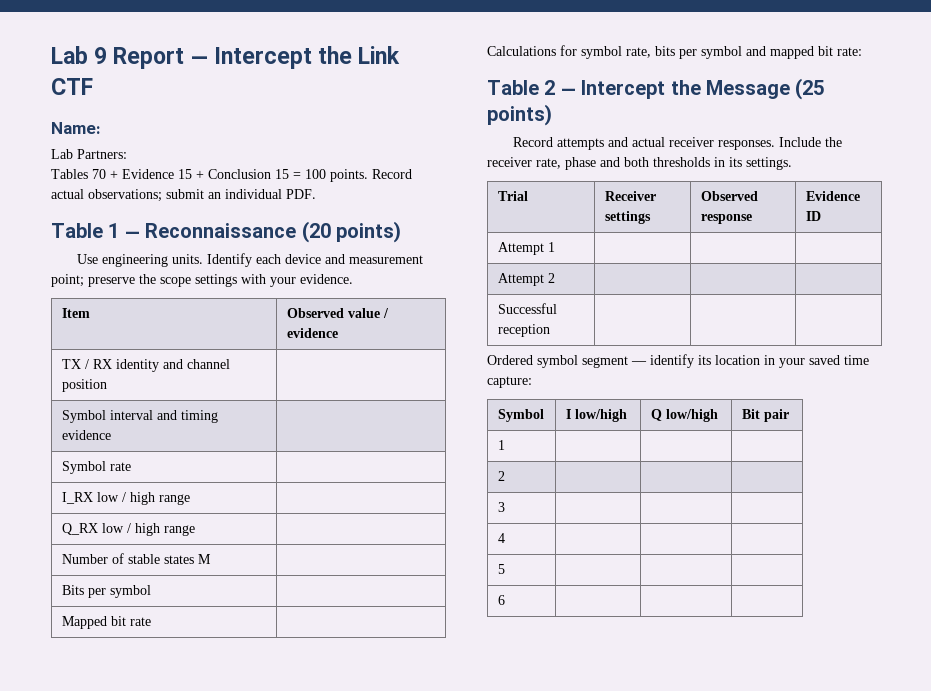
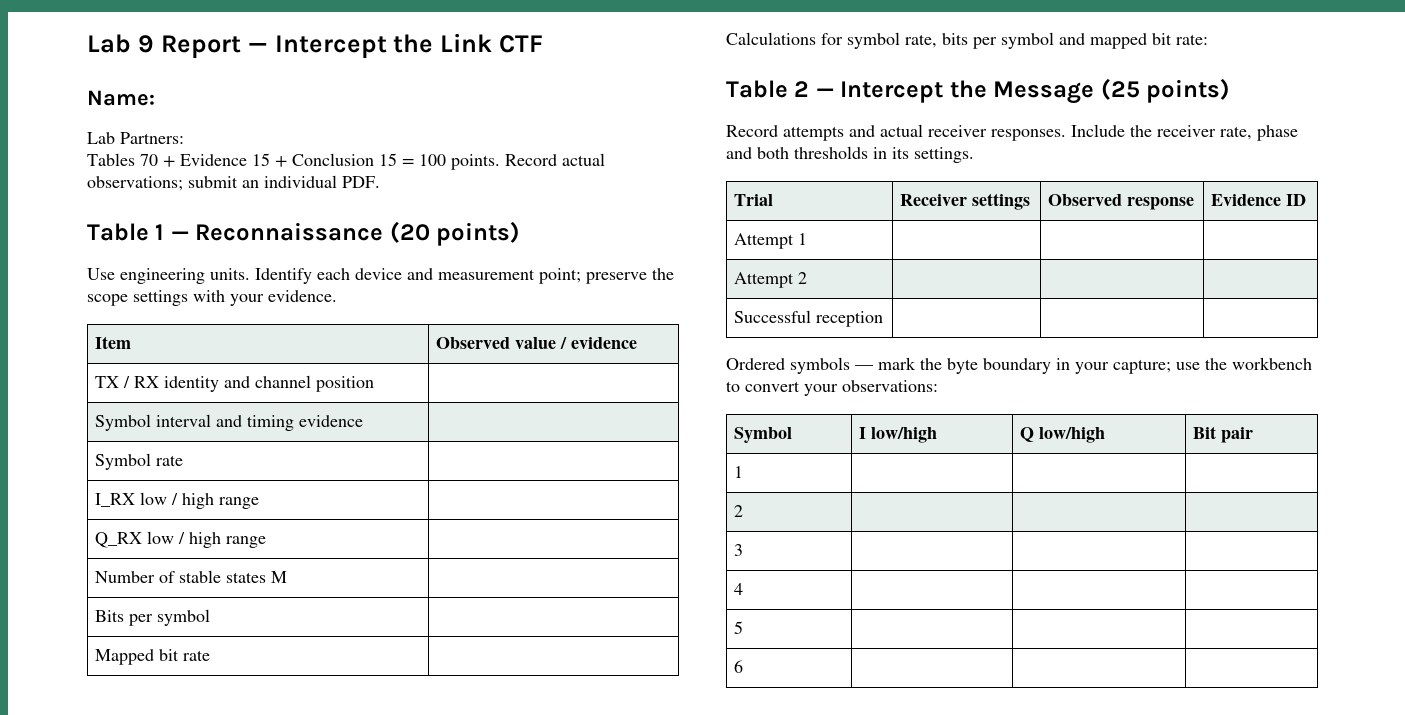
- Ordered symbol segment — identify its location in your saved time capture:
+ Ordered symbols — mark the byte boundary in your capture; use the workbench to convert your observations:

